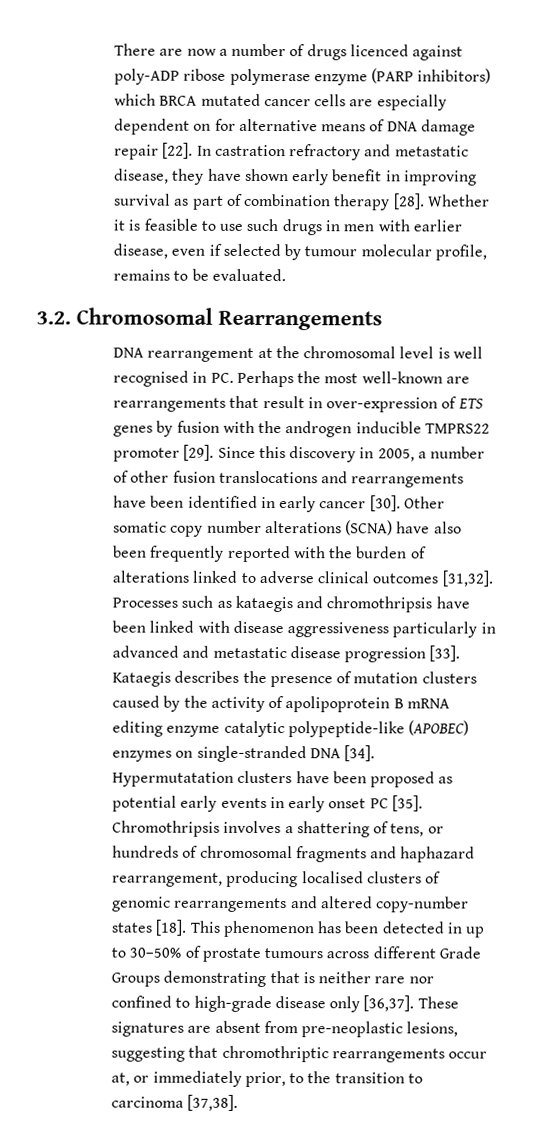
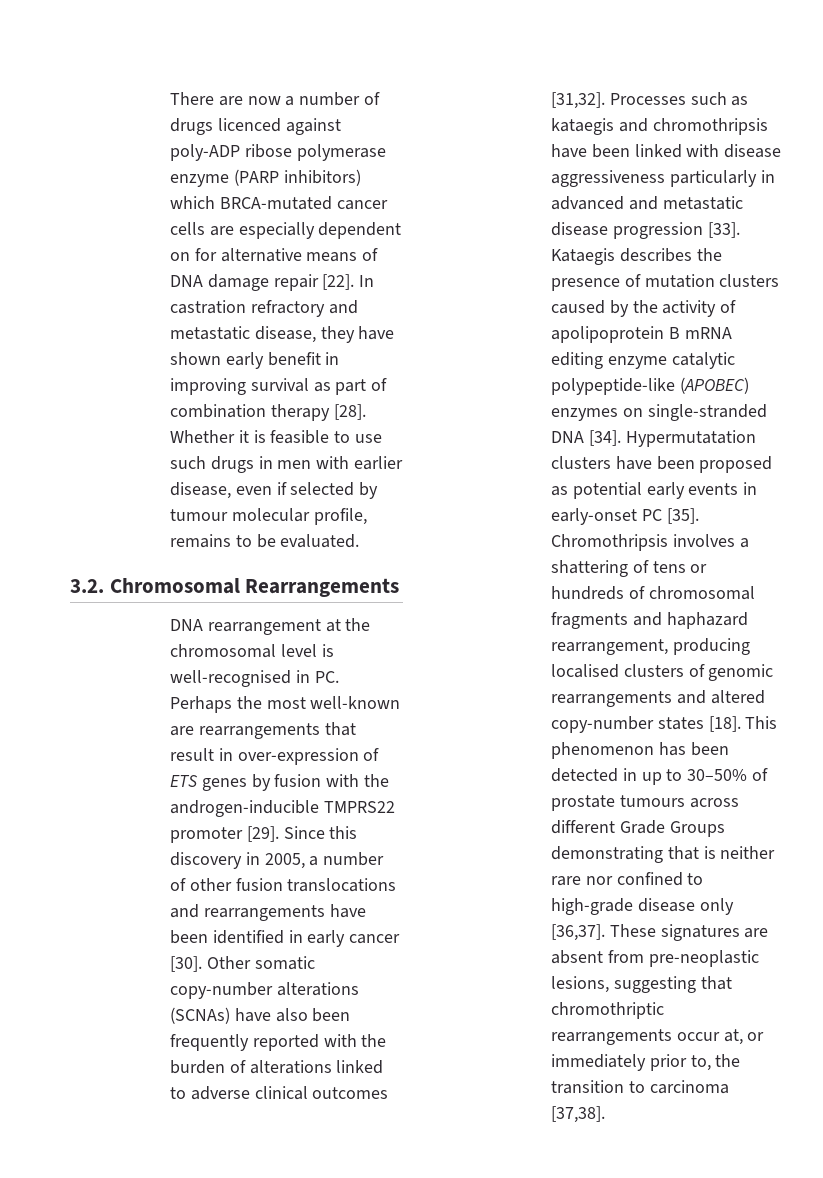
- There are now a number of drugs licenced against poly-ADP ribose polymerase enzyme (PARP inhibitors) which BRCA mutated cancer cells are especially dependent on for alternative means of DNA damage repair [22].
+ There are now a number of drugs licenced against poly-ADP ribose polymerase enzyme (PARP inhibitors) which BRCA-mutated cancer cells are especially dependent on for alternative means of DNA damage repair [22].
- DNA rearrangement at the chromosomal level is well recognised in PC. Perhaps the most well-known are rearrangements that result in over-expression of ETS genes by fusion with the androgen inducible TMPRS22 promoter [29].
+ DNA rearrangement at the chromosomal level is well-recognised in PC. Perhaps the most well-known are rearrangements that result in over-expression of ETS genes by fusion with the androgen-inducible TMPRS22 promoter [29].
- Other somatic copy number alterations (SCNA) have also been frequently reported with the burden of alterations linked to adverse clinical outcomes [31,32].
+ Other somatic copy-number alterations (SCNAs) have also been frequently reported with the burden of alterations linked to adverse clinical outcomes [31,32].
- Hypermutatation clusters have been proposed as potential early events in early onset PC [35].
+ Hypermutatation clusters have been proposed as potential early events in early-onset PC [35].
- Chromothripsis involves a shattering of tens, or hundreds of chromosomal fragments and haphazard rearrangement, producing localised clusters of genomic rearrangements and altered copy-number states [18].
+ Chromothripsis involves a shattering of tens or hundreds of chromosomal fragments and haphazard rearrangement, producing localised clusters of genomic rearrangements and altered copy-number states [18].
- These signatures are absent from pre-neoplastic lesions, suggesting that chromothriptic rearrangements occur at, or immediately prior, to the transition to carcinoma [37,38].
+ These signatures are absent from pre-neoplastic lesions, suggesting that chromothriptic rearrangements occur at, or immediately prior to, the transition to carcinoma [37,38].

